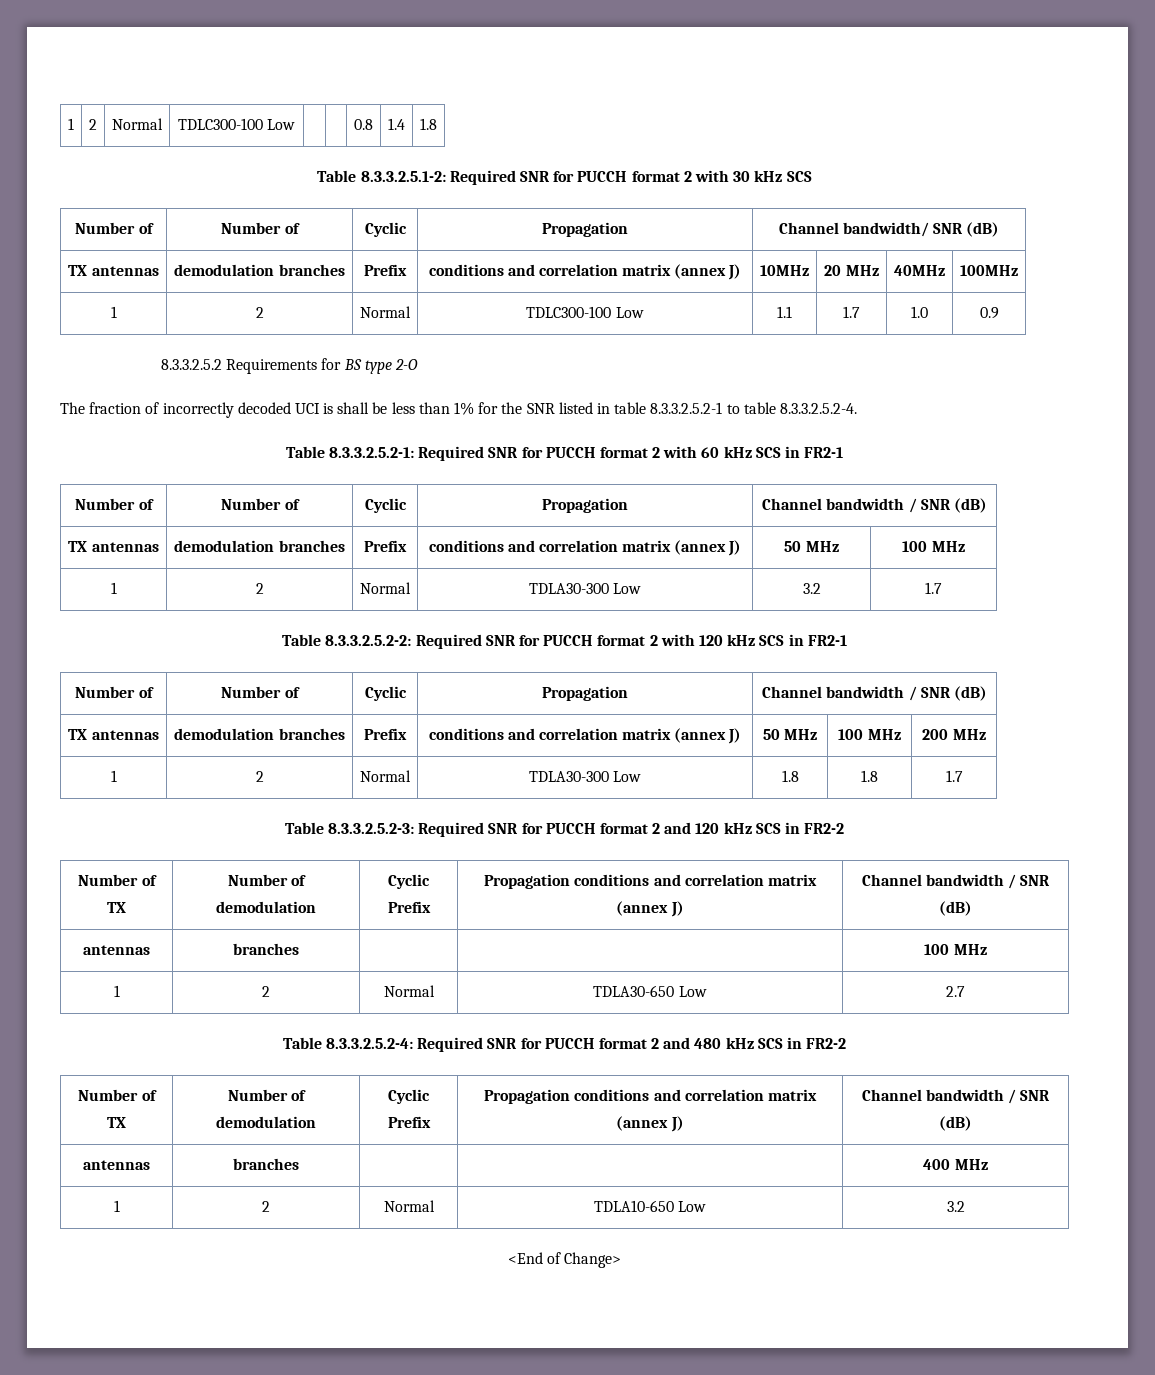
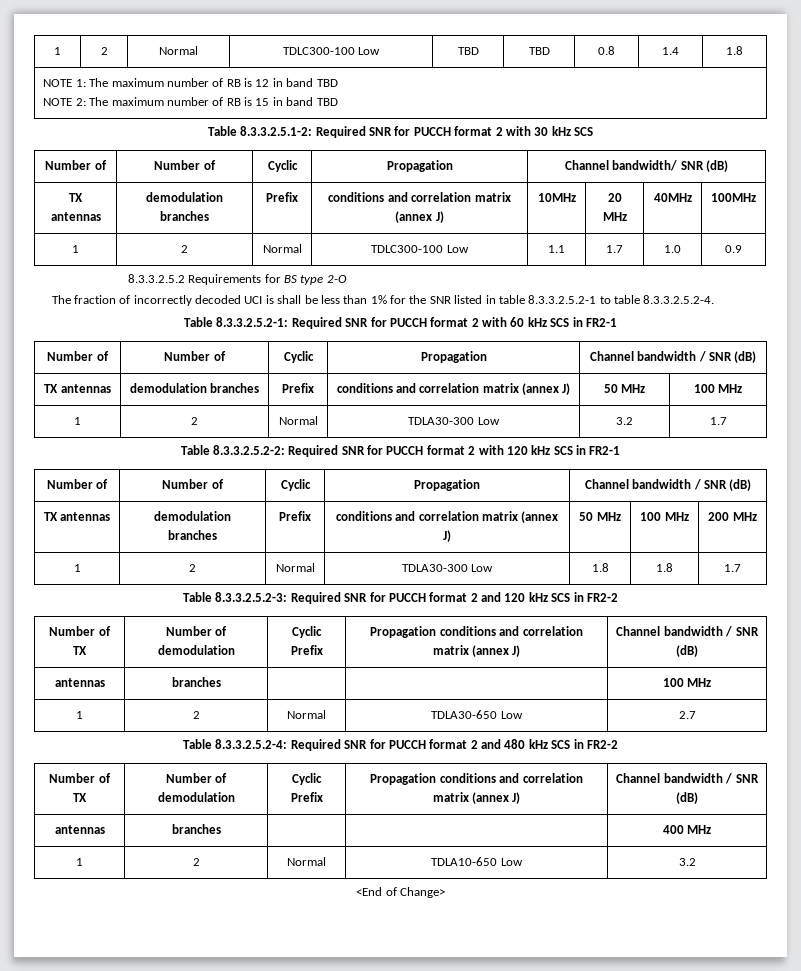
- 1 | 2 | Normal | TDLC300-100 Low | | | 0.8 | 1.4 | 1.8
+ 1 | 2 | Normal | TDLC300-100 Low | TBD | TBD | 0.8 | 1.4 | 1.8
+ NOTE 1: The maximum number of RB is 12 in band TBD
+ NOTE 2: The maximum number of RB is 15 in band TBD

